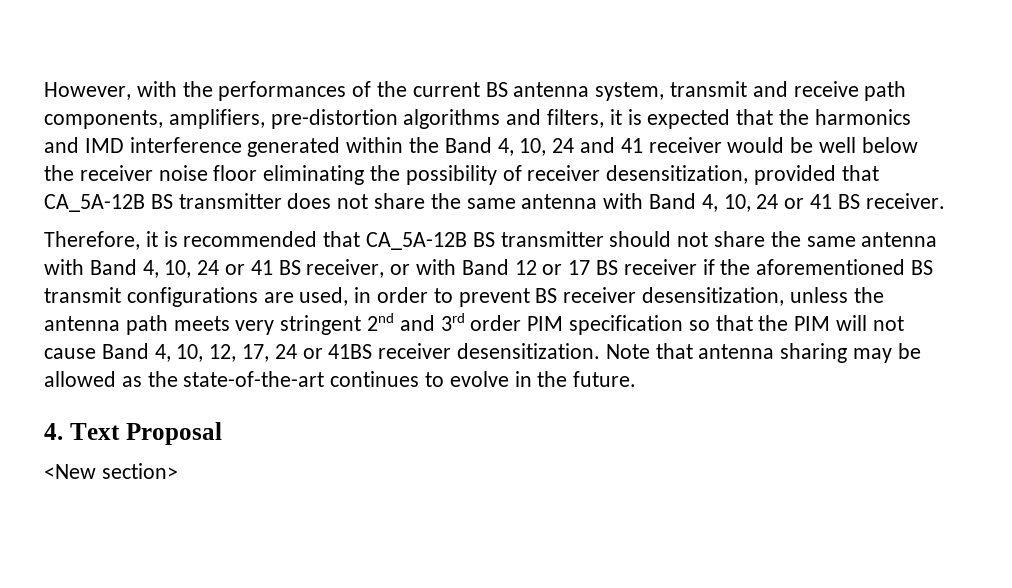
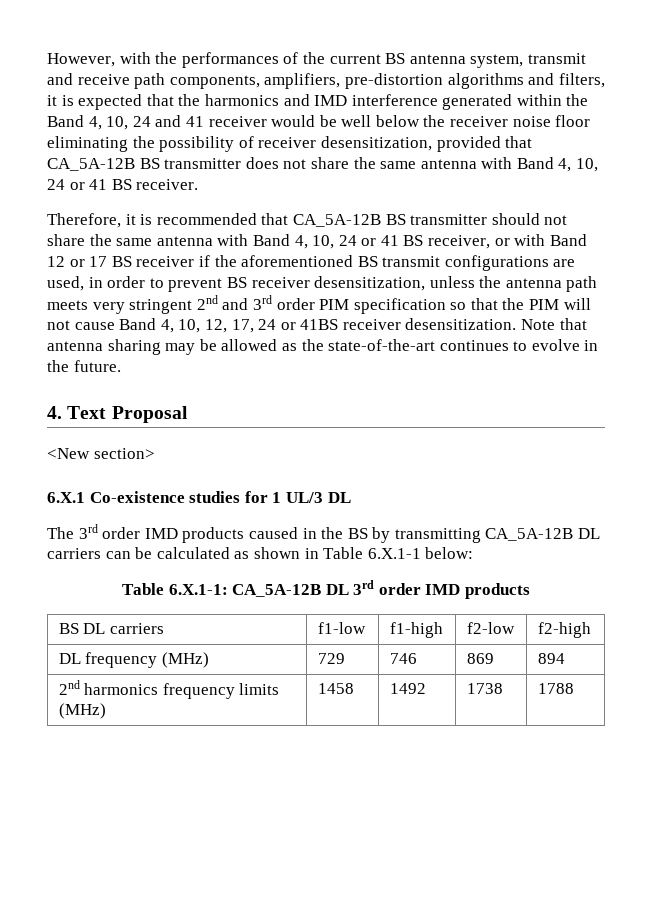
+ 6.X.1 Co-existence studies for 1 UL/3 DL
+ The 3rd order IMD products caused in the BS by transmitting CA_5A-12B DL carriers can be calculated as shown in Table 6.X.1-1 below:
+ Table 6.X.1-1: CA_5A-12B DL 3rd order IMD products
+ BS DL carriers | f1-low | f1-high | f2-low | f2-high
+ DL frequency (MHz) | 729 | 746 | 869 | 894
+ 2nd harmonics frequency limits (MHz) | 1458 | 1492 | 1738 | 1788

